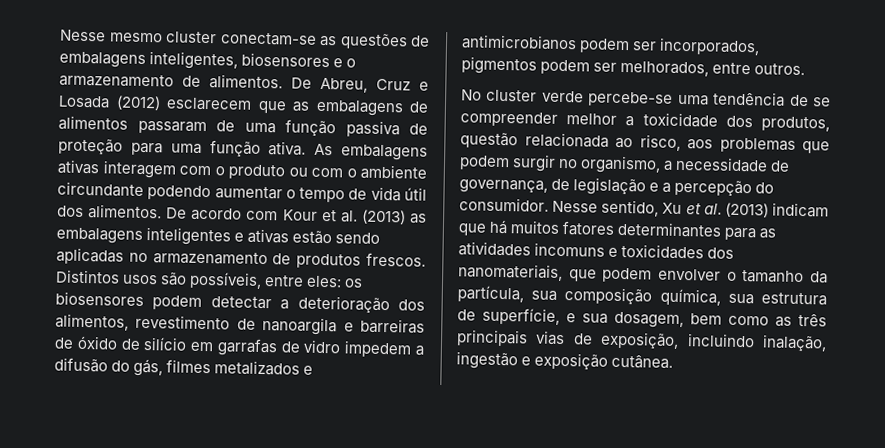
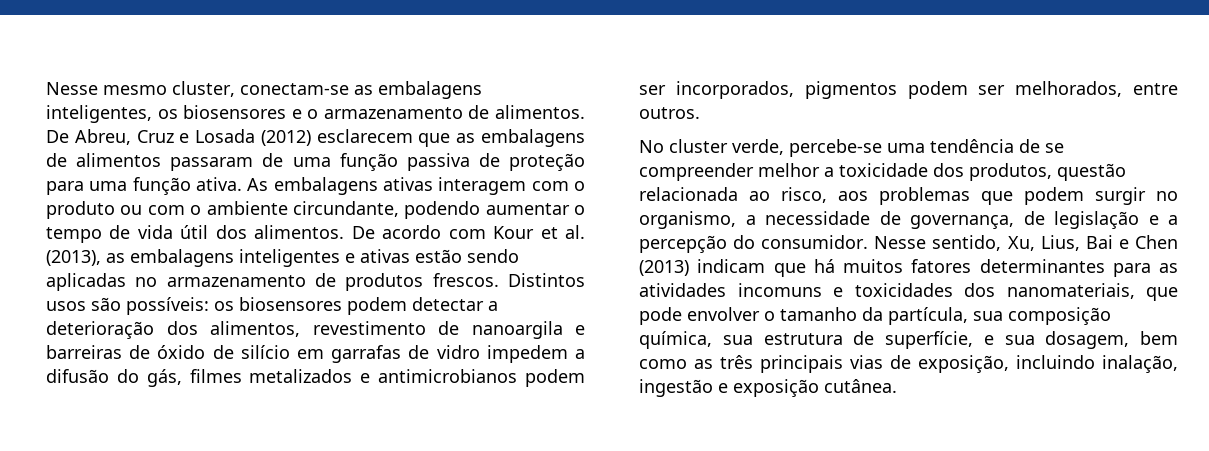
- Nesse mesmo cluster conectam-se as questões de embalagens inteligentes, biosensores e o armazenamento de alimentos.
+ Nesse mesmo cluster, conectam-se as embalagens inteligentes, os biosensores e o armazenamento de alimentos.
- As embalagens ativas interagem com o produto ou com o ambiente circundante podendo aumentar o tempo de vida útil dos alimentos.
+ As embalagens ativas interagem com o produto ou com o ambiente circundante, podendo aumentar o tempo de vida útil dos alimentos.
- De acordo com Kour et al. (2013) as embalagens inteligentes e ativas estão sendo aplicadas no armazenamento de produtos frescos.
+ De acordo com Kour et al. (2013), as embalagens inteligentes e ativas estão sendo aplicadas no armazenamento de produtos frescos.
- Distintos usos são possíveis, entre eles: os biosensores podem detectar a deterioração dos alimentos, revestimento de nanoargila e barreiras de óxido de silício em garrafas de vidro impedem a difusão do gás, filmes metalizados e antimicrobianos podem ser incorporados, pigmentos podem ser melhorados, entre outros.
+ Distintos usos são possíveis: os biosensores podem detectar a deterioração dos alimentos, revestimento de nanoargila e barreiras de óxido de silício em garrafas de vidro impedem a difusão do gás, filmes metalizados e antimicrobianos podem ser incorporados, pigmentos podem ser melhorados, entre outros.
- No cluster verde percebe-se uma tendência de se compreender melhor a toxicidade dos produtos, questão relacionada ao risco, aos problemas que podem surgir no organismo, a necessidade de governança, de legislação e a percepção do consumidor.
+ No cluster verde, percebe-se uma tendência de se compreender melhor a toxicidade dos produtos, questão relacionada ao risco, aos problemas que podem surgir no organismo, a necessidade de governança, de legislação e a percepção do consumidor.
- Nesse sentido, Xu et al. (2013) indicam que há muitos fatores determinantes para as atividades incomuns e toxicidades dos nanomateriais, que podem envolver o tamanho da partícula, sua composição química, sua estrutura de superfície, e sua dosagem, bem como as três principais vias de exposição, incluindo inalação, ingestão e exposição cutânea.
+ Nesse sentido, Xu, Lius, Bai e Chen (2013) indicam que há muitos fatores determinantes para as atividades incomuns e toxicidades dos nanomateriais, que pode envolver o tamanho da partícula, sua composição química, sua estrutura de superfície, e sua dosagem, bem como as três principais vias de exposição, incluindo inalação, ingestão e exposição cutânea.

